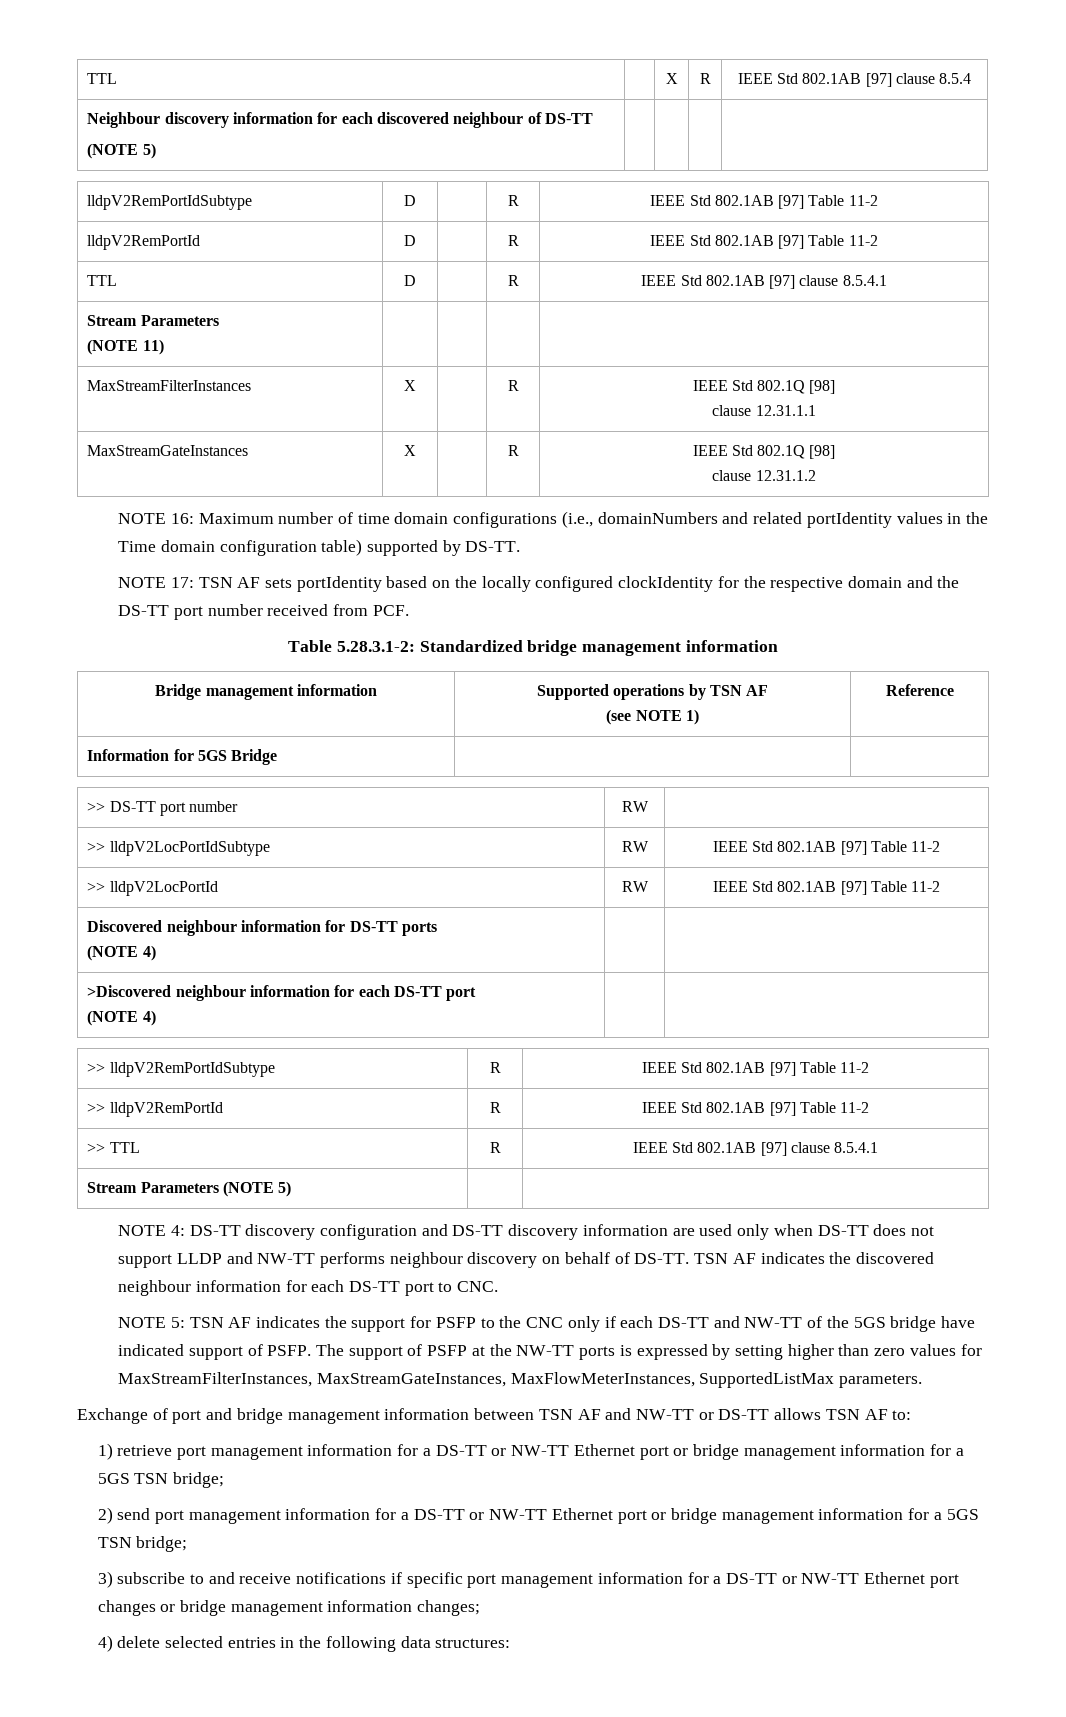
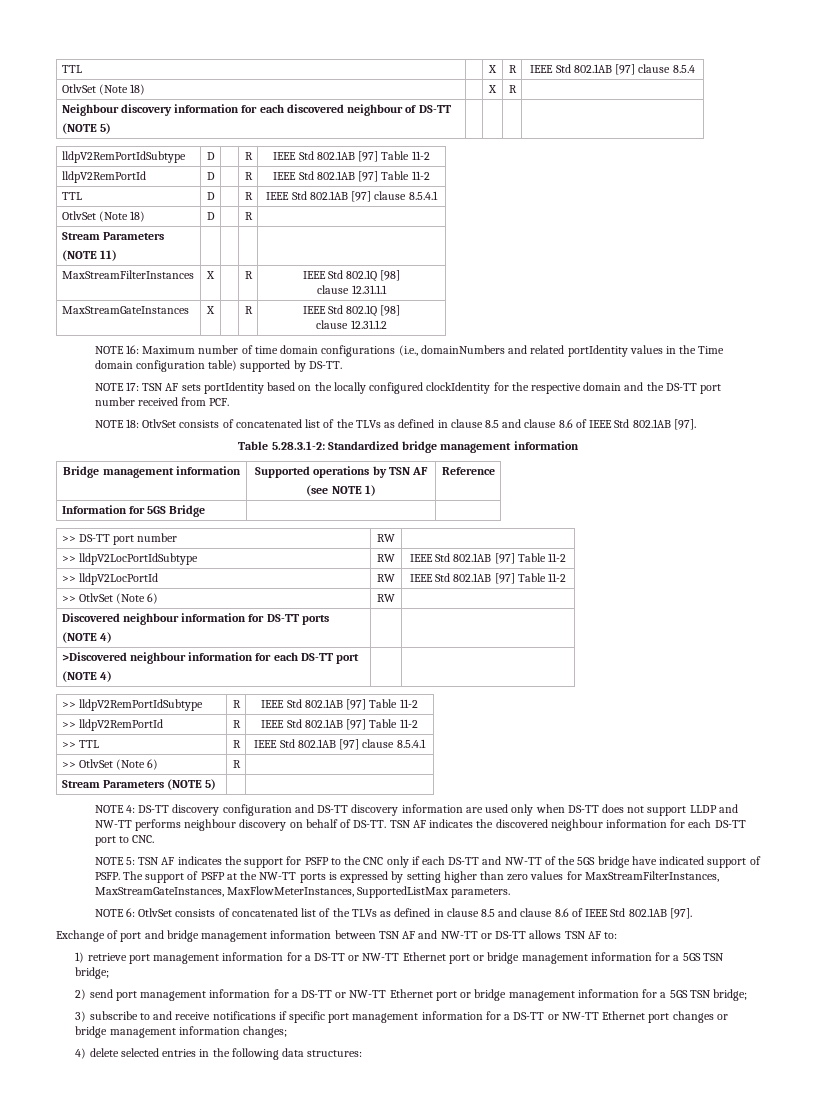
+ OtlvSet (Note 18) | | X | R |
+ OtlvSet (Note 18) | D | | R |
+ NOTE 18: OtlvSet consists of concatenated list of the TLVs as defined in clause 8.5 and clause 8.6 of IEEE Std 802.1AB [97].
+ >> OtlvSet (Note 6) | RW |
+ >> OtlvSet (Note 6) | R |
+ NOTE 6: OtlvSet consists of concatenated list of the TLVs as defined in clause 8.5 and clause 8.6 of IEEE Std 802.1AB [97].

